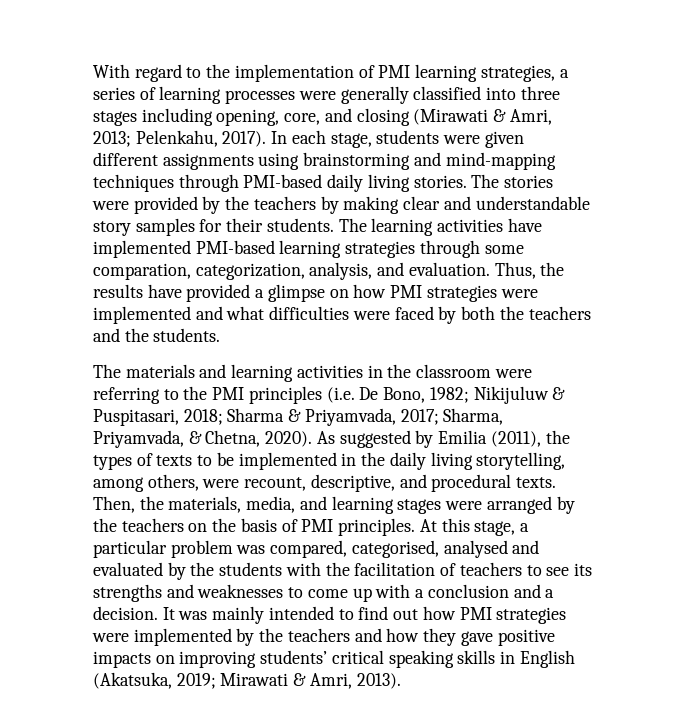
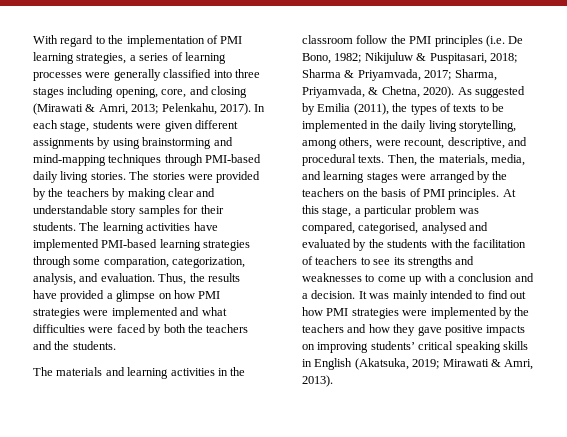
- In each stage, students were given different assignments using brainstorming and mind-mapping techniques through PMI-based daily living stories.
+ In each stage, students were given different assignments by using brainstorming and mind-mapping techniques through PMI-based daily living stories.
- The materials and learning activities in the classroom were referring to the PMI principles (i.e. De Bono, 1982; Nikijuluw & Puspitasari, 2018; Sharma & Priyamvada, 2017; Sharma, Priyamvada, & Chetna, 2020).
+ The materials and learning activities in the classroom follow the PMI principles (i.e. De Bono, 1982; Nikijuluw & Puspitasari, 2018; Sharma & Priyamvada, 2017; Sharma, Priyamvada, & Chetna, 2020).

